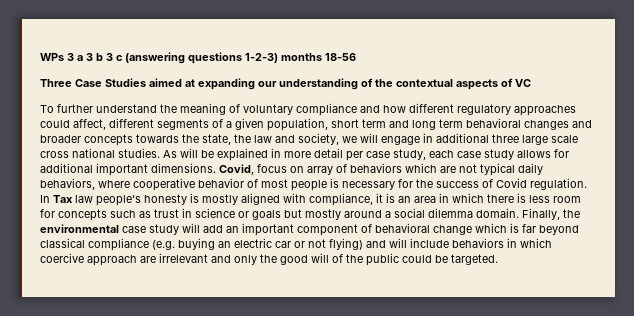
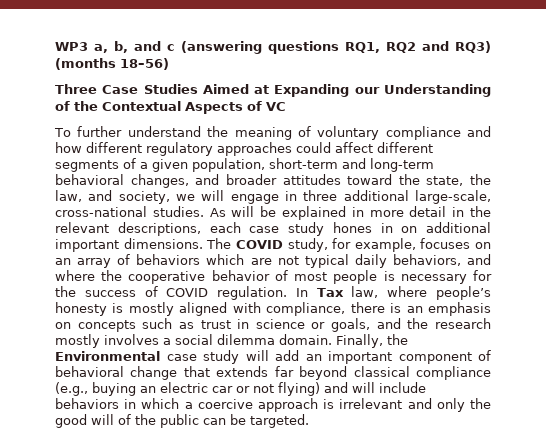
- WPs 3 a 3 b 3 c (answering questions 1-2-3) months 18-56
- Three Case Studies aimed at expanding our understanding of the contextual aspects of VC
+ WP3 a, b, and c (answering questions RQ1, RQ2 and RQ3) (months 18–56)
+ Three Case Studies Aimed at Expanding our Understanding of the Contextual Aspects of VC
- To further understand the meaning of voluntary compliance and how different regulatory approaches could affect, different segments of a given population, short term and long term behavioral changes and broader concepts towards the state, the law and society, we will engage in additional three large scale cross national studies.
+ To further understand the meaning of voluntary compliance and how different regulatory approaches could affect different segments of a given population, short-term and long-term behavioral changes, and broader attitudes toward the state, the law, and society, we will engage in three additional large-scale, cross-national studies.
- As will be explained in more detail per case study, each case study allows for additional important dimensions. Covid, focus on array of behaviors which are not typical daily behaviors, where cooperative behavior of most people is necessary for the success of Covid regulation.
+ As will be explained in more detail in the relevant descriptions, each case study hones in on additional important dimensions. The COVID study, for example, focuses on an array of behaviors which are not typical daily behaviors, and where the cooperative behavior of most people is necessary for the success of COVID regulation.
- In Tax law people’s honesty is mostly aligned with compliance, it is an area in which there is less room for concepts such as trust in science or goals but mostly around a social dilemma domain.
+ In Tax law, where people’s honesty is mostly aligned with compliance, there is an emphasis on concepts such as trust in science or goals, and the research mostly involves a social dilemma domain.
- Finally, the environmental case study will add an important component of behavioral change which is far beyond classical compliance (e.g. buying an electric car or not flying) and will include behaviors in which coercive approach are irrelevant and only the good will of the public could be targeted.
+ Finally, the Environmental case study will add an important component of behavioral change that extends far beyond classical compliance (e.g., buying an electric car or not flying) and will include behaviors in which a coercive approach is irrelevant and only the good will of the public can be targeted.

